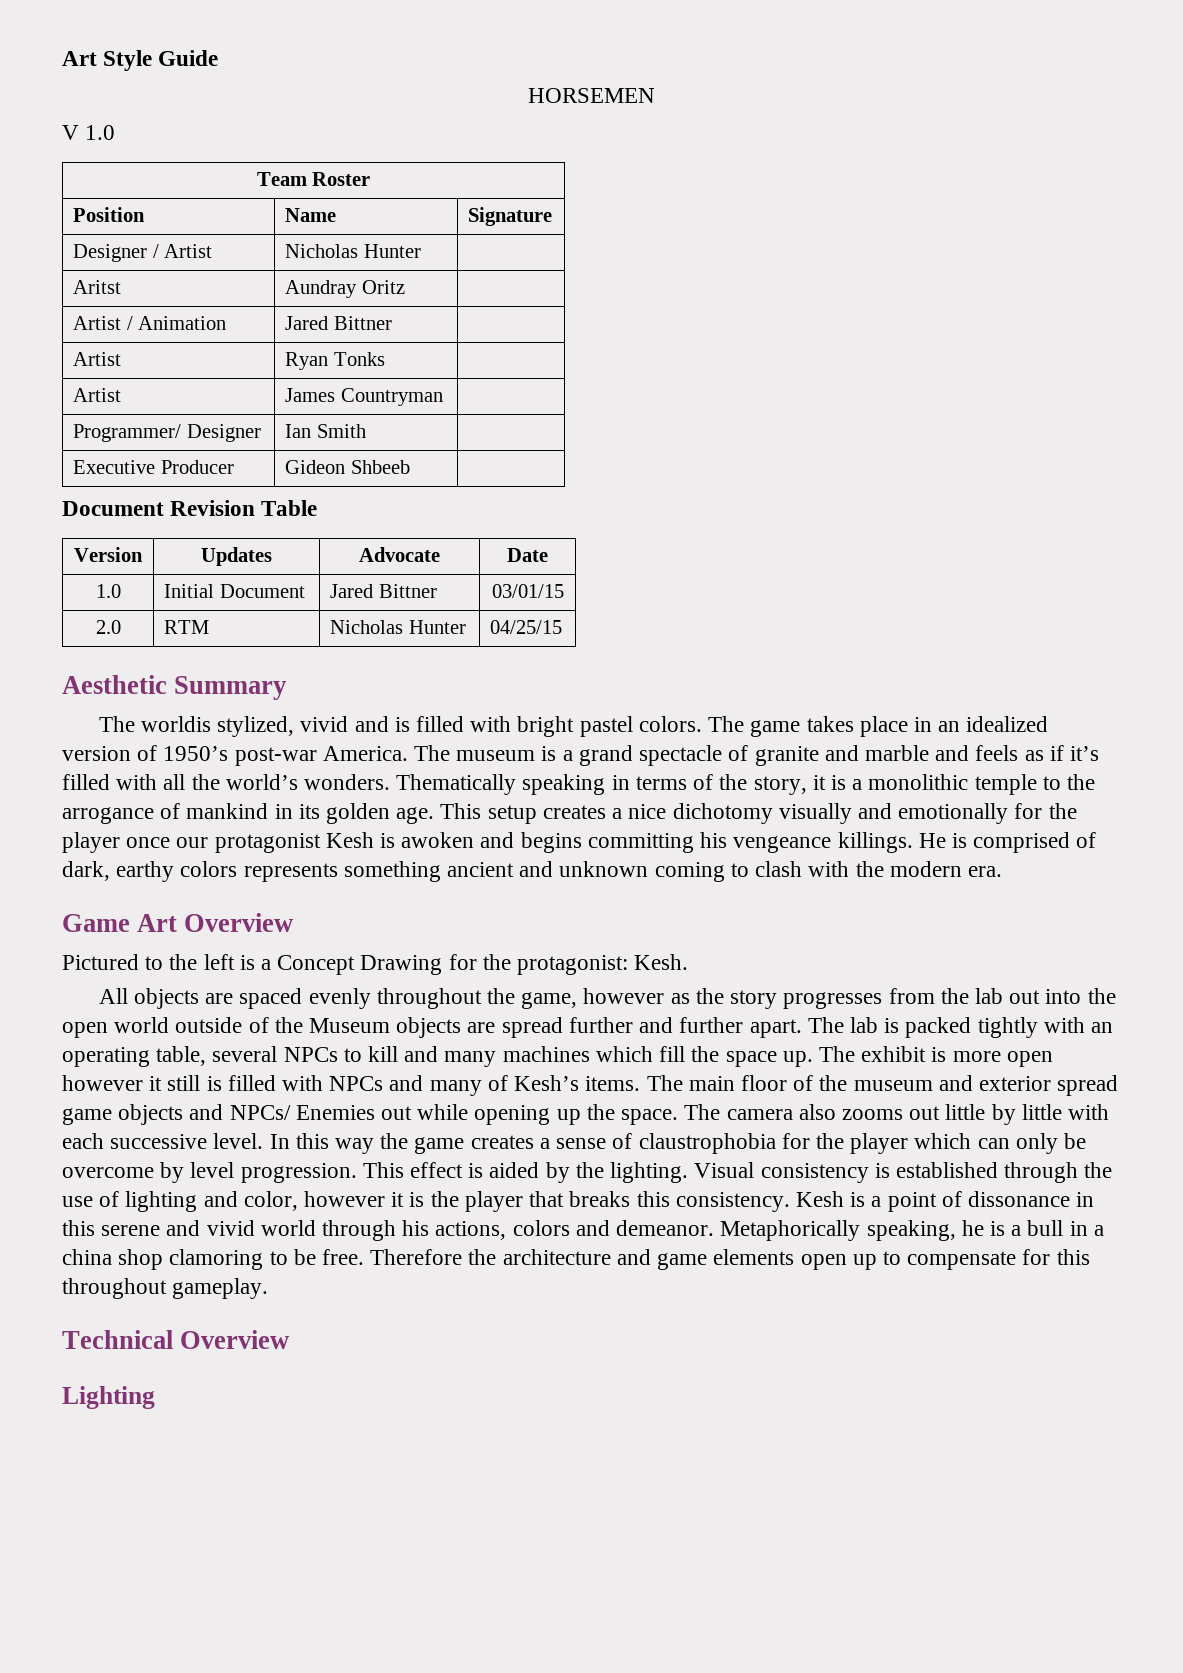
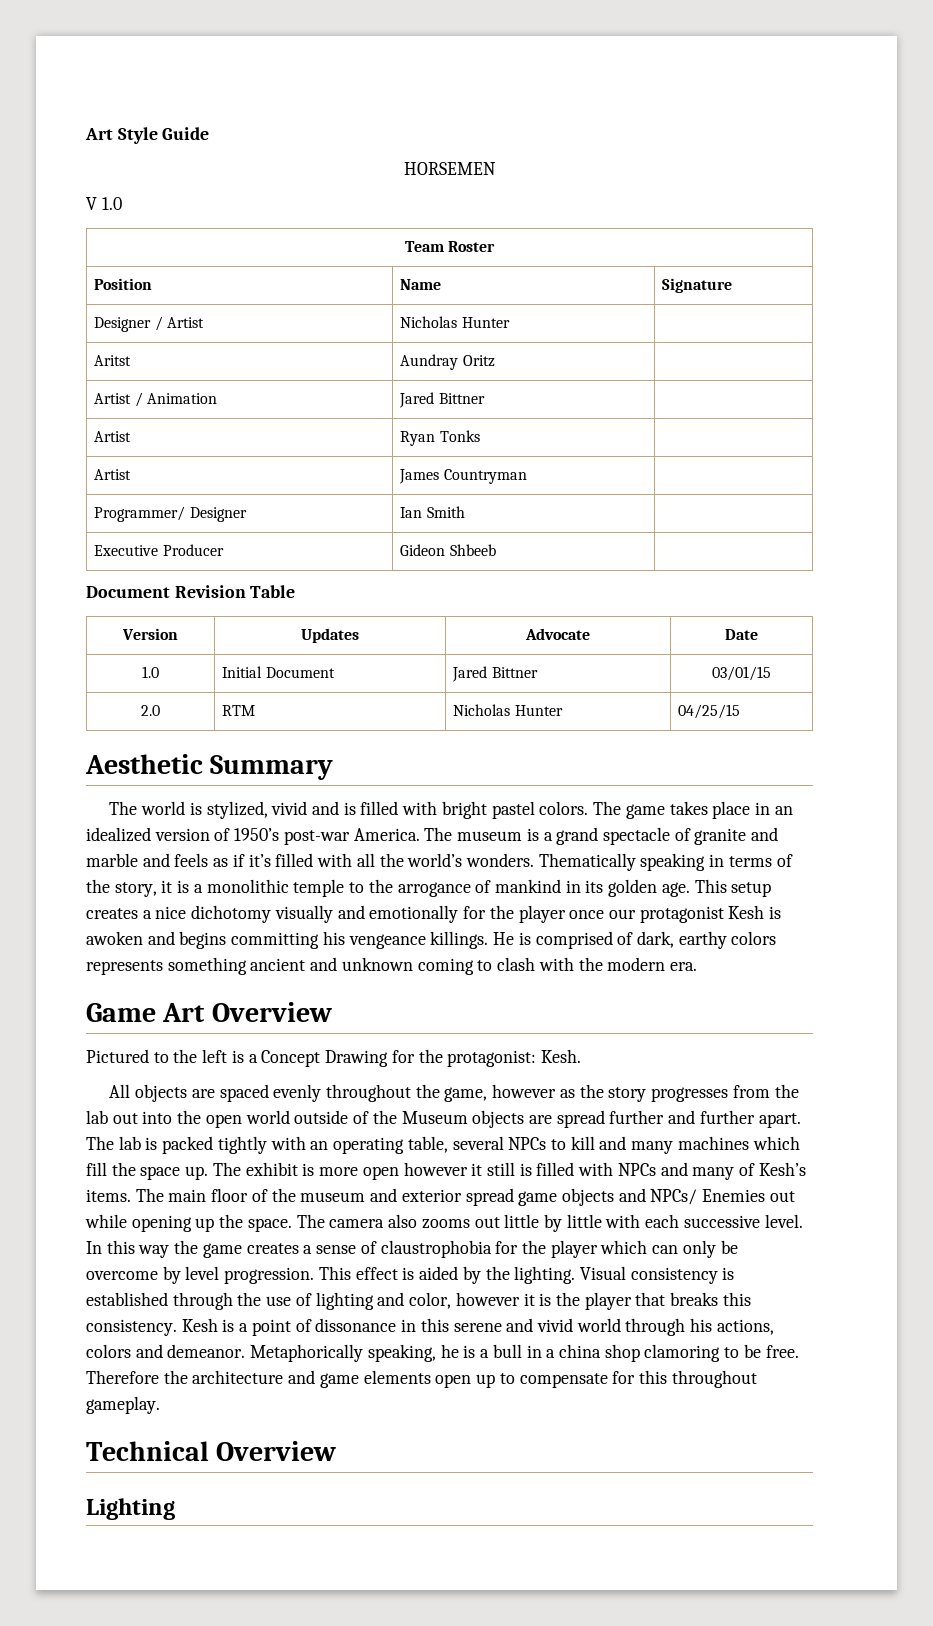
- The worldis stylized, vivid and is filled with bright pastel colors.
+ The world is stylized, vivid and is filled with bright pastel colors.

